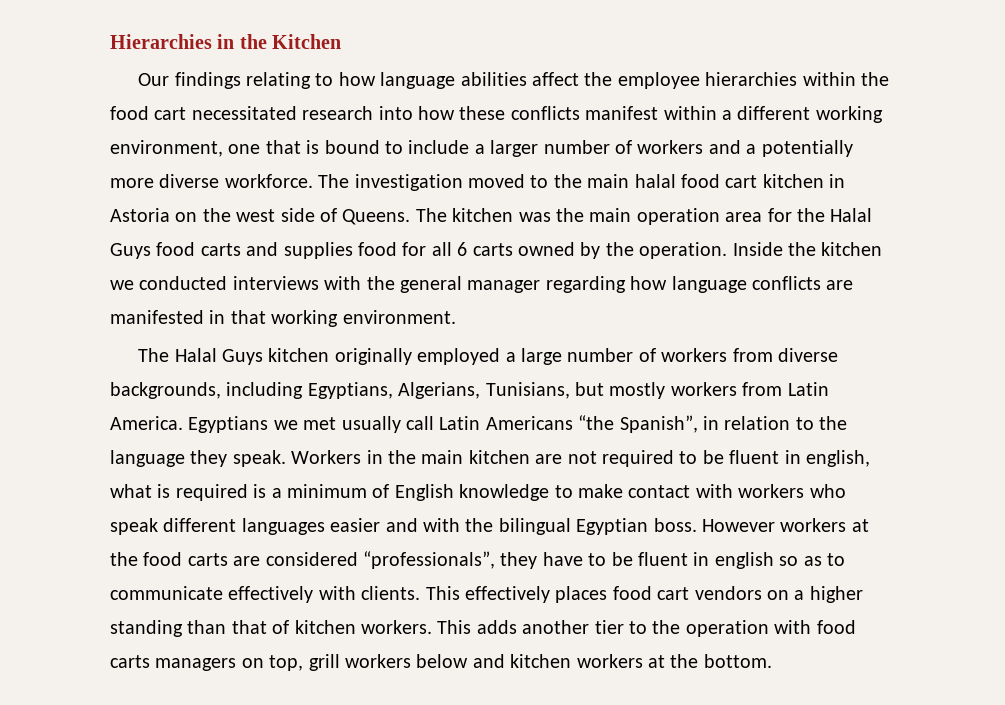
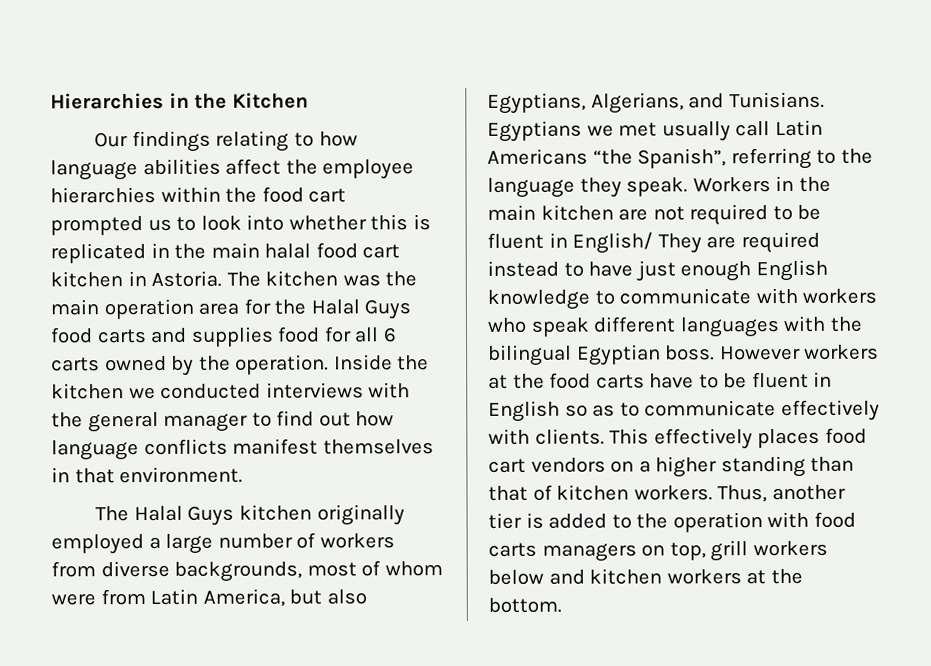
- Our findings relating to how language abilities affect the employee hierarchies within the food cart necessitated research into how these conflicts manifest within a different working environment, one that is bound to include a larger number of workers and a potentially more diverse workforce. The investigation moved to the main halal food cart kitchen in Astoria on the west side of Queens.
+ Our findings relating to how language abilities affect the employee hierarchies within the food cart prompted us to look into whether this is replicated in the main halal food cart kitchen in Astoria.
- Inside the kitchen we conducted interviews with the general manager regarding how language conflicts are manifested in that working environment.
+ Inside the kitchen we conducted interviews with the general manager to find out how language conflicts manifest themselves in that environment.
- The Halal Guys kitchen originally employed a large number of workers from diverse backgrounds, including Egyptians, Algerians, Tunisians, but mostly workers from Latin America.
+ The Halal Guys kitchen originally employed a large number of workers from diverse backgrounds, most of whom were from Latin America, but also Egyptians, Algerians, and Tunisians.
- Egyptians we met usually call Latin Americans “the Spanish”, in relation to the language they speak.
+ Egyptians we met usually call Latin Americans “the Spanish”, referring to the language they speak.
- Workers in the main kitchen are not required to be fluent in english, what is required is a minimum of English knowledge to make contact with workers who speak different languages easier and with the bilingual Egyptian boss.
+ Workers in the main kitchen are not required to be fluent in English/ They are required instead to have just enough English knowledge to communicate with workers who speak different languages with the bilingual Egyptian boss.
- However workers at the food carts are considered “professionals”, they have to be fluent in english so as to communicate effectively with clients.
+ However workers at the food carts have to be fluent in English so as to communicate effectively with clients.
- This adds another tier to the operation with food carts managers on top, grill workers below and kitchen workers at the bottom.
+ Thus, another tier is added to the operation with food carts managers on top, grill workers below and kitchen workers at the bottom.

